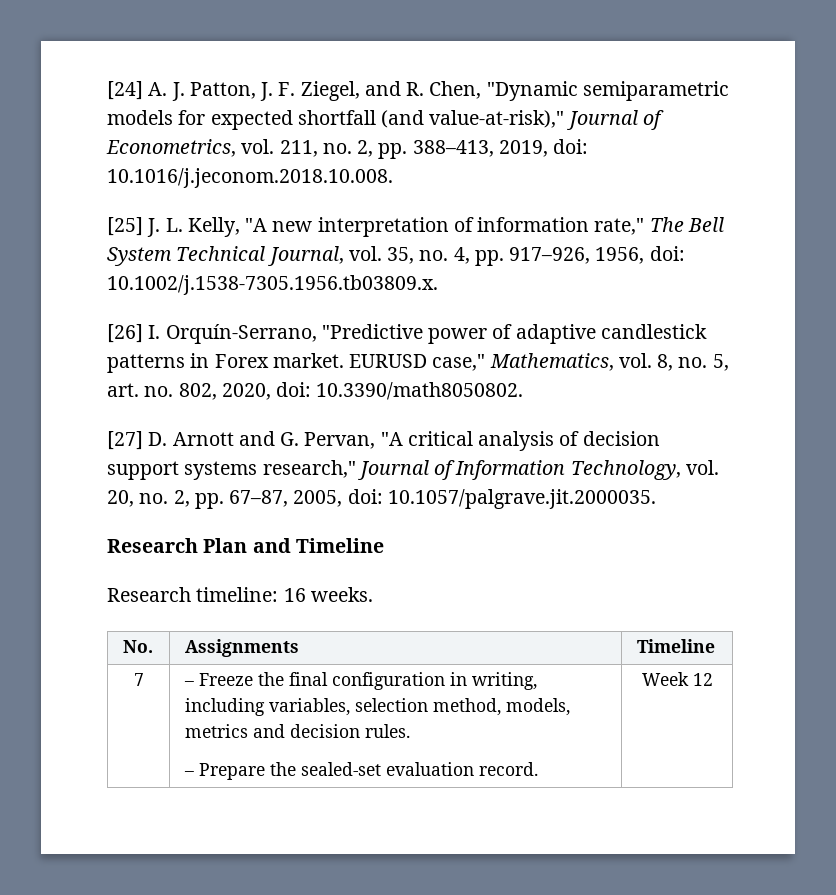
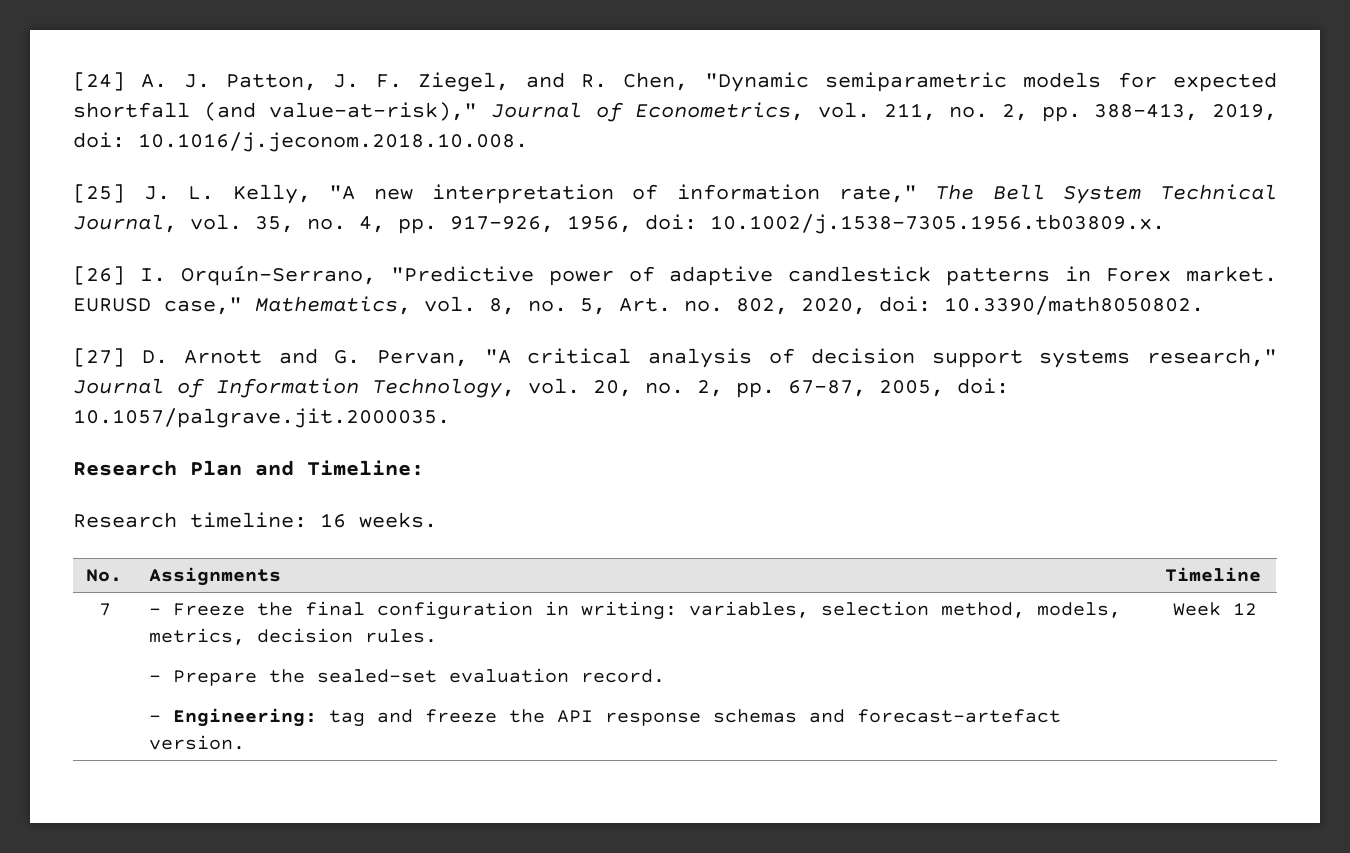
- EURUSD case," Mathematics, vol. 8, no. 5, art. no. 802, 2020, doi: 10.3390/math8050802.
+ EURUSD case," Mathematics, vol. 8, no. 5, Art. no. 802, 2020, doi: 10.3390/math8050802.
- Research Plan and Timeline
+ Research Plan and Timeline:
- 7 | – Freeze the final configuration in writing, including variables, selection method, models, metrics and decision rules.
- – Prepare the sealed-set evaluation record. | Week 12
+ 7 | – Freeze the final configuration in writing: variables, selection method, models, metrics, decision rules.
+ – Prepare the sealed-set evaluation record.
+ – Engineering: tag and freeze the API response schemas and forecast-artefact version. | Week 12

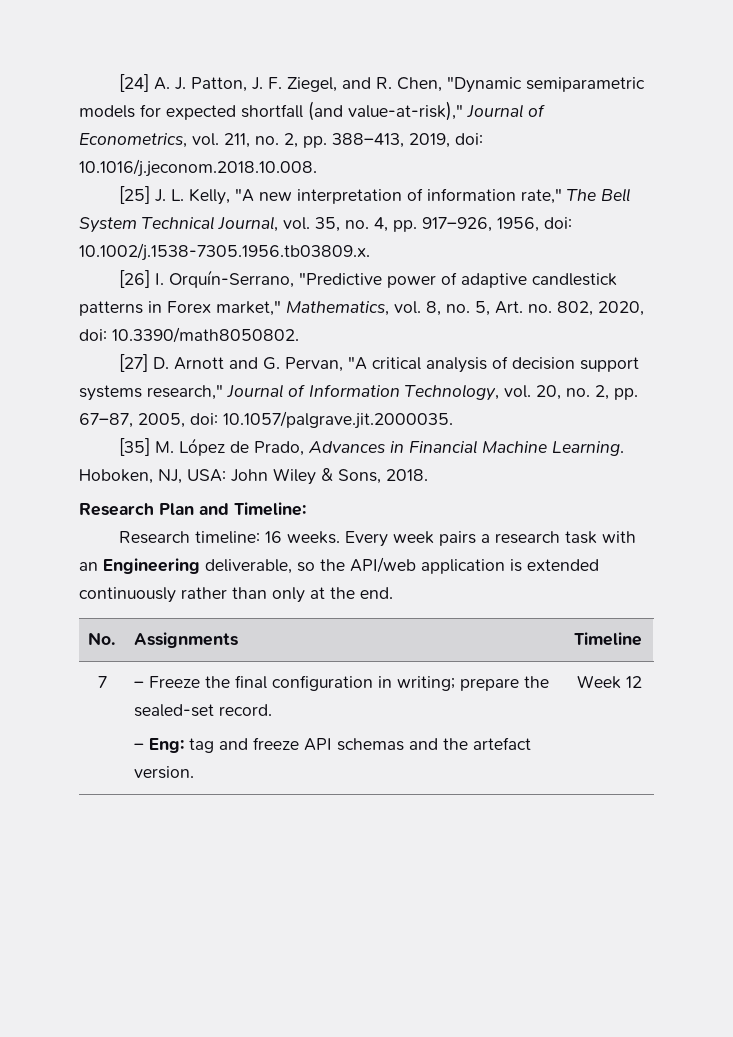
- [26] I. Orquín-Serrano, "Predictive power of adaptive candlestick patterns in Forex market. EURUSD case," Mathematics, vol. 8, no. 5, Art. no. 802, 2020, doi: 10.3390/math8050802.
+ [26] I. Orquín-Serrano, "Predictive power of adaptive candlestick patterns in Forex market," Mathematics, vol. 8, no. 5, Art. no. 802, 2020, doi: 10.3390/math8050802.
+ [35] M. López de Prado, Advances in Financial Machine Learning. Hoboken, NJ, USA: John Wiley & Sons, 2018.
+ Every week pairs a research task with an Engineering deliverable, so the API/web application is extended continuously rather than only at the end.
- 7 | – Freeze the final configuration in writing: variables, selection method, models, metrics, decision rules.
- – Prepare the sealed-set evaluation record.
- – Engineering: tag and freeze the API response schemas and forecast-artefact version. | Week 12
+ 7 | – Freeze the final configuration in writing; prepare the sealed-set record.
+ – Eng: tag and freeze API schemas and the artefact version. | Week 12

